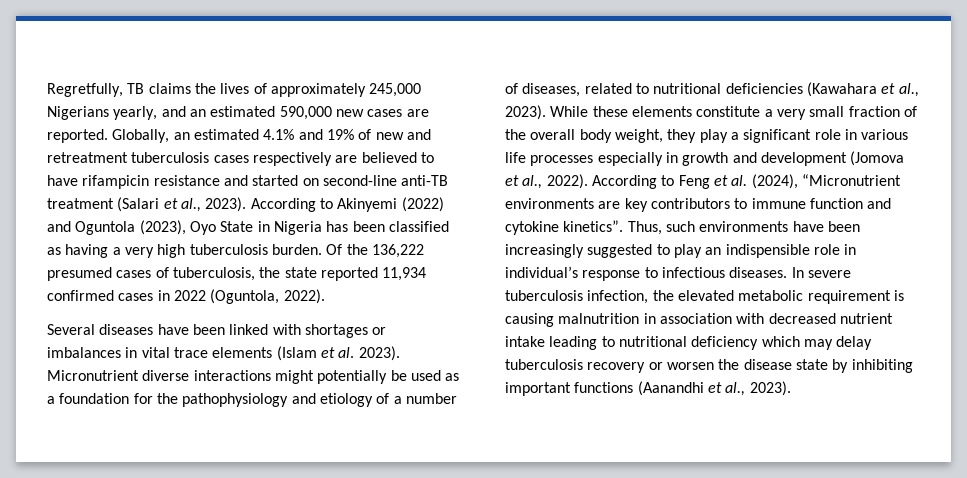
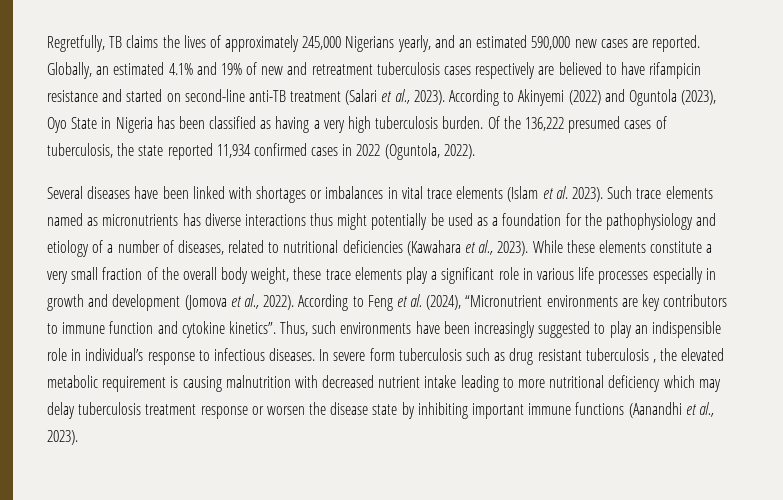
- Micronutrient diverse interactions might potentially be used as a foundation for the pathophysiology and etiology of a number of diseases, related to nutritional deficiencies (Kawahara et al., 2023).
+ Such trace elements named as micronutrients has diverse interactions thus might potentially be used as a foundation for the pathophysiology and etiology of a number of diseases, related to nutritional deficiencies (Kawahara et al., 2023).
- While these elements constitute a very small fraction of the overall body weight, they play a significant role in various life processes especially in growth and development (Jomova et al., 2022).
+ While these elements constitute a very small fraction of the overall body weight, these trace elements play a significant role in various life processes especially in growth and development (Jomova et al., 2022).
- In severe tuberculosis infection, the elevated metabolic requirement is causing malnutrition in association with decreased nutrient intake leading to nutritional deficiency which may delay tuberculosis recovery or worsen the disease state by inhibiting important functions (Aanandhi et al., 2023).
+ In severe form tuberculosis such as drug resistant tuberculosis , the elevated metabolic requirement is causing malnutrition with decreased nutrient intake leading to more nutritional deficiency which may delay tuberculosis treatment response or worsen the disease state by inhibiting important immune functions (Aanandhi et al., 2023).

